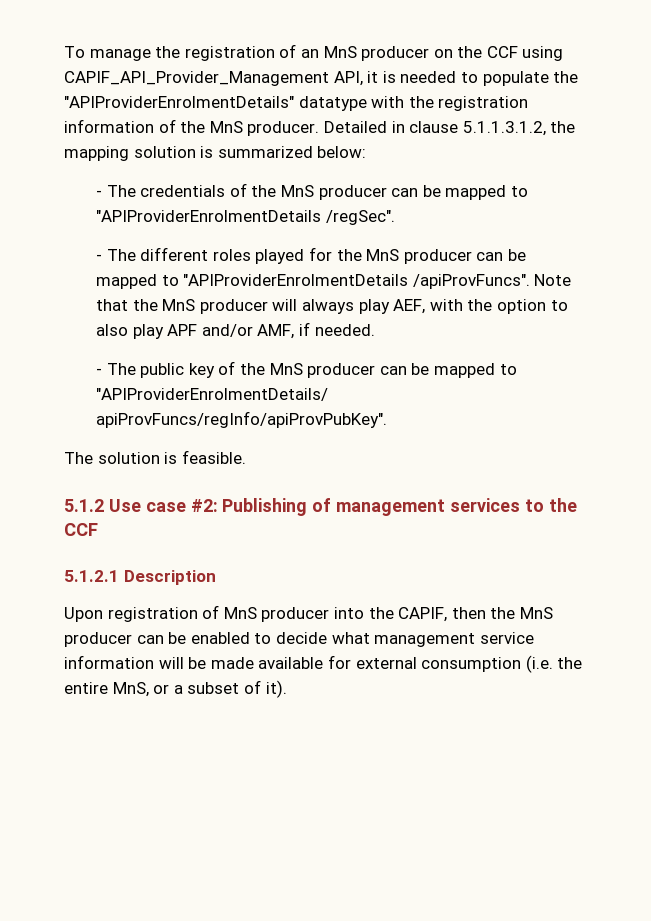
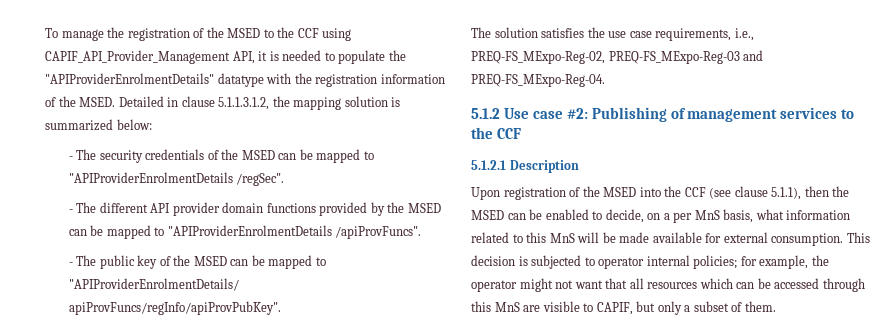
- To manage the registration of an MnS producer on the CCF using CAPIF_API_Provider_Management API, it is needed to populate the "APIProviderEnrolmentDetails" datatype with the registration information of the MnS producer.
+ To manage the registration of the MSED to the CCF using CAPIF_API_Provider_Management API, it is needed to populate the "APIProviderEnrolmentDetails" datatype with the registration information of the MSED.
- - The credentials of the MnS producer can be mapped to "APIProviderEnrolmentDetails /regSec".
+ - The security credentials of the MSED can be mapped to "APIProviderEnrolmentDetails /regSec".
- - The different roles played for the MnS producer can be mapped to "APIProviderEnrolmentDetails /apiProvFuncs". Note that the MnS producer will always play AEF, with the option to also play APF and/or AMF, if needed.
+ - The different API provider domain functions provided by the MSED can be mapped to "APIProviderEnrolmentDetails /apiProvFuncs".
- - The public key of the MnS producer can be mapped to "APIProviderEnrolmentDetails/ apiProvFuncs/regInfo/apiProvPubKey".
+ - The public key of the MSED can be mapped to "APIProviderEnrolmentDetails/ apiProvFuncs/regInfo/apiProvPubKey".
- The solution is feasible.
+ The solution satisfies the use case requirements, i.e., PREQ-FS_MExpo-Reg-02, PREQ-FS_MExpo-Reg-03 and PREQ-FS_MExpo-Reg-04.
- Upon registration of MnS producer into the CAPIF, then the MnS producer can be enabled to decide what management service information will be made available for external consumption (i.e. the entire MnS, or a subset of it).
+ Upon registration of the MSED into the CCF (see clause 5.1.1), then the MSED can be enabled to decide, on a per MnS basis, what information related to this MnS will be made available for external consumption. This decision is subjected to operator internal policies; for example, the operator might not want that all resources which can be accessed through this MnS are visible to CAPIF, but only a subset of them.

